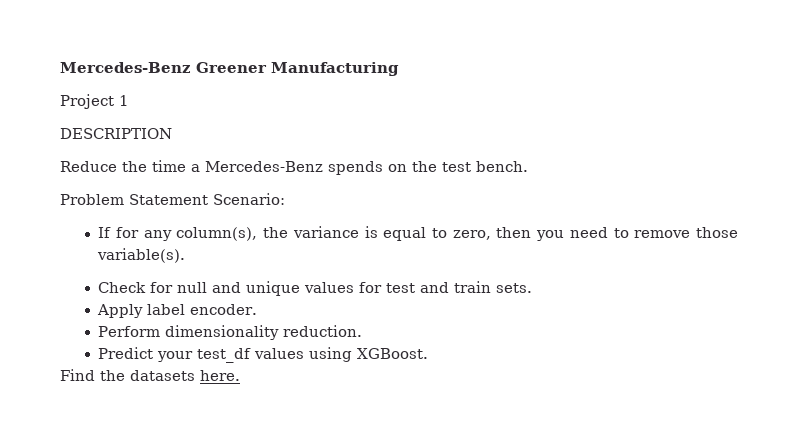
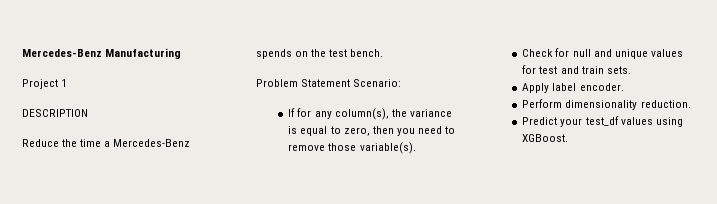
- Mercedes-Benz Greener Manufacturing
+ Mercedes-Benz Manufacturing
- Find the datasets here.

